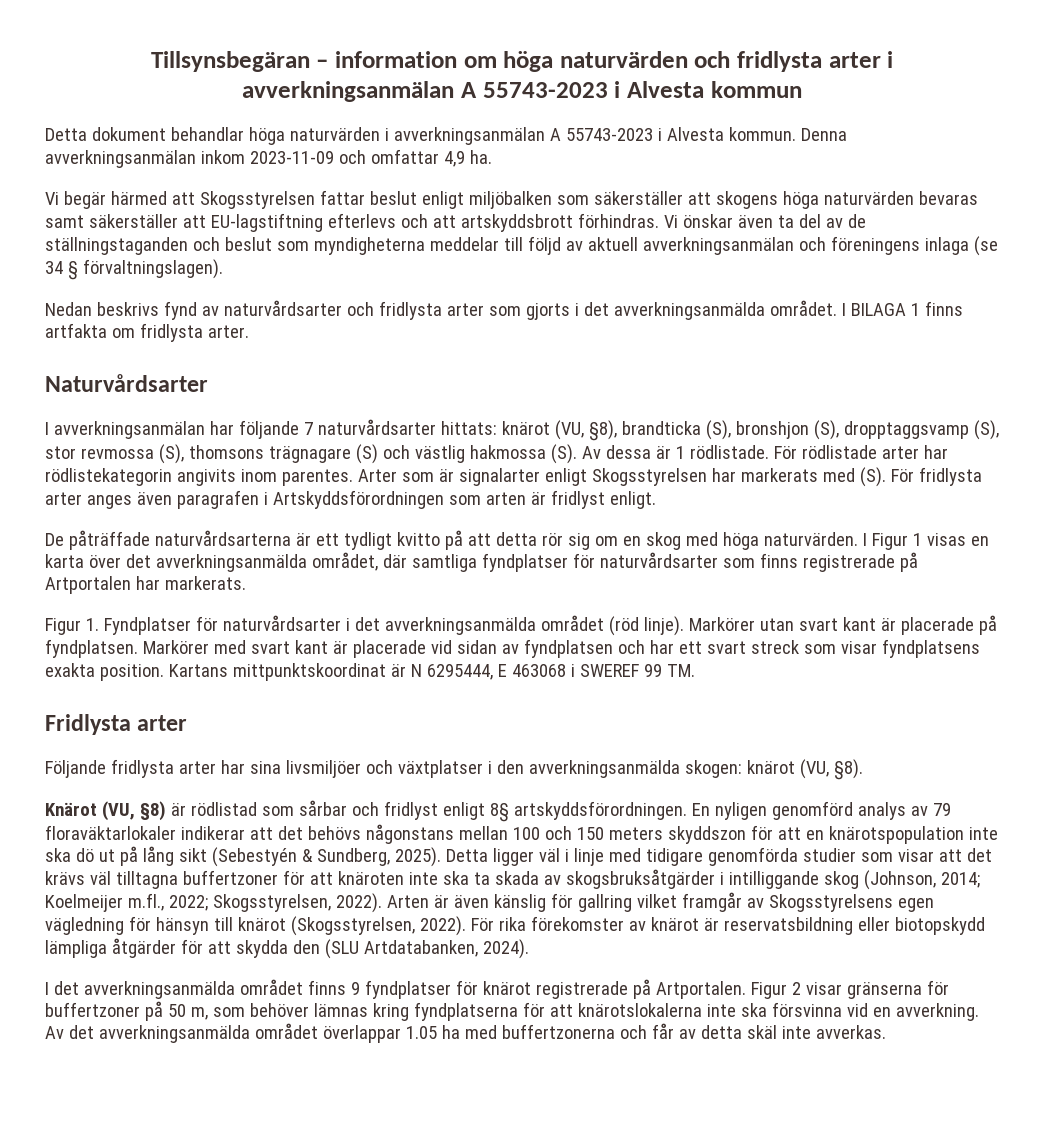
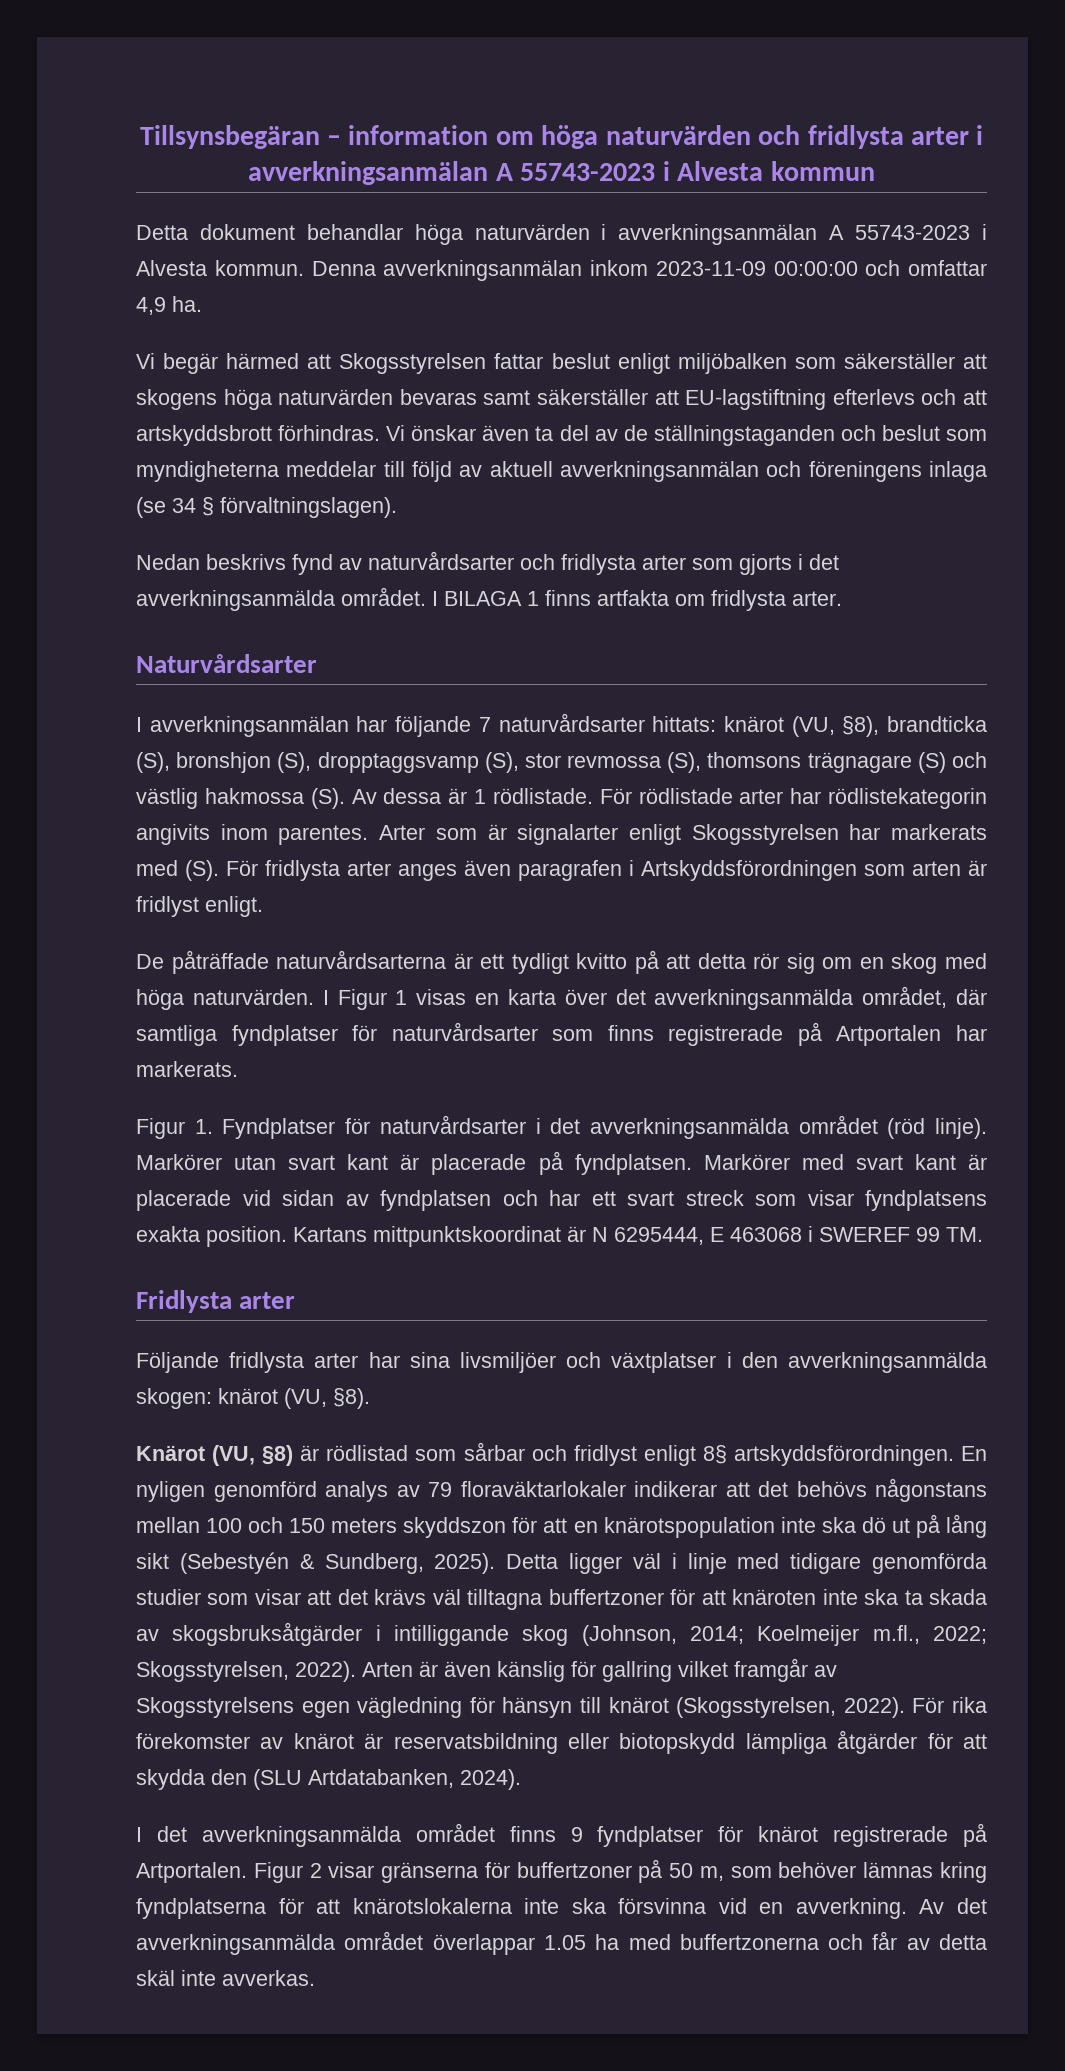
- Denna avverkningsanmälan inkom 2023-11-09 och omfattar 4,9 ha.
+ Denna avverkningsanmälan inkom 2023-11-09 00:00:00 och omfattar 4,9 ha.

